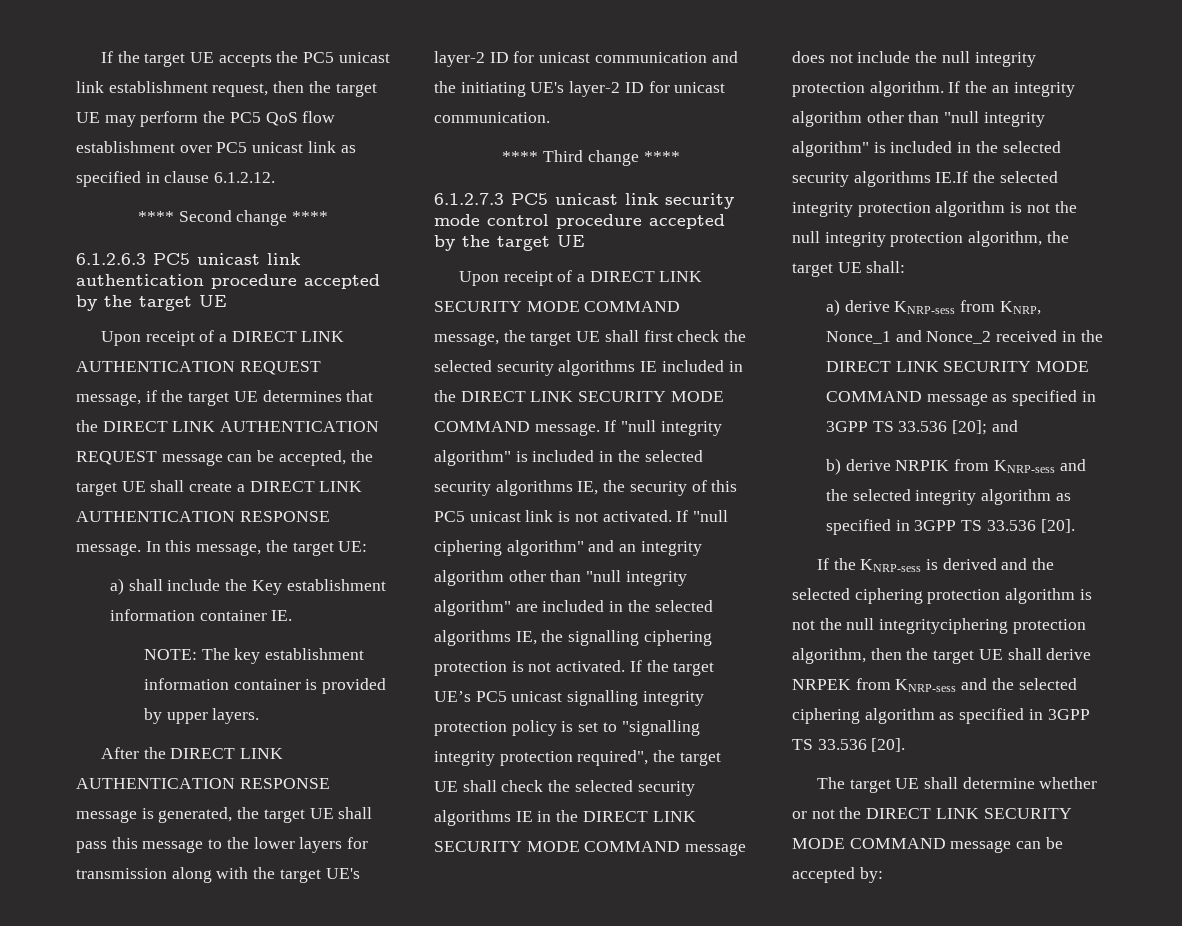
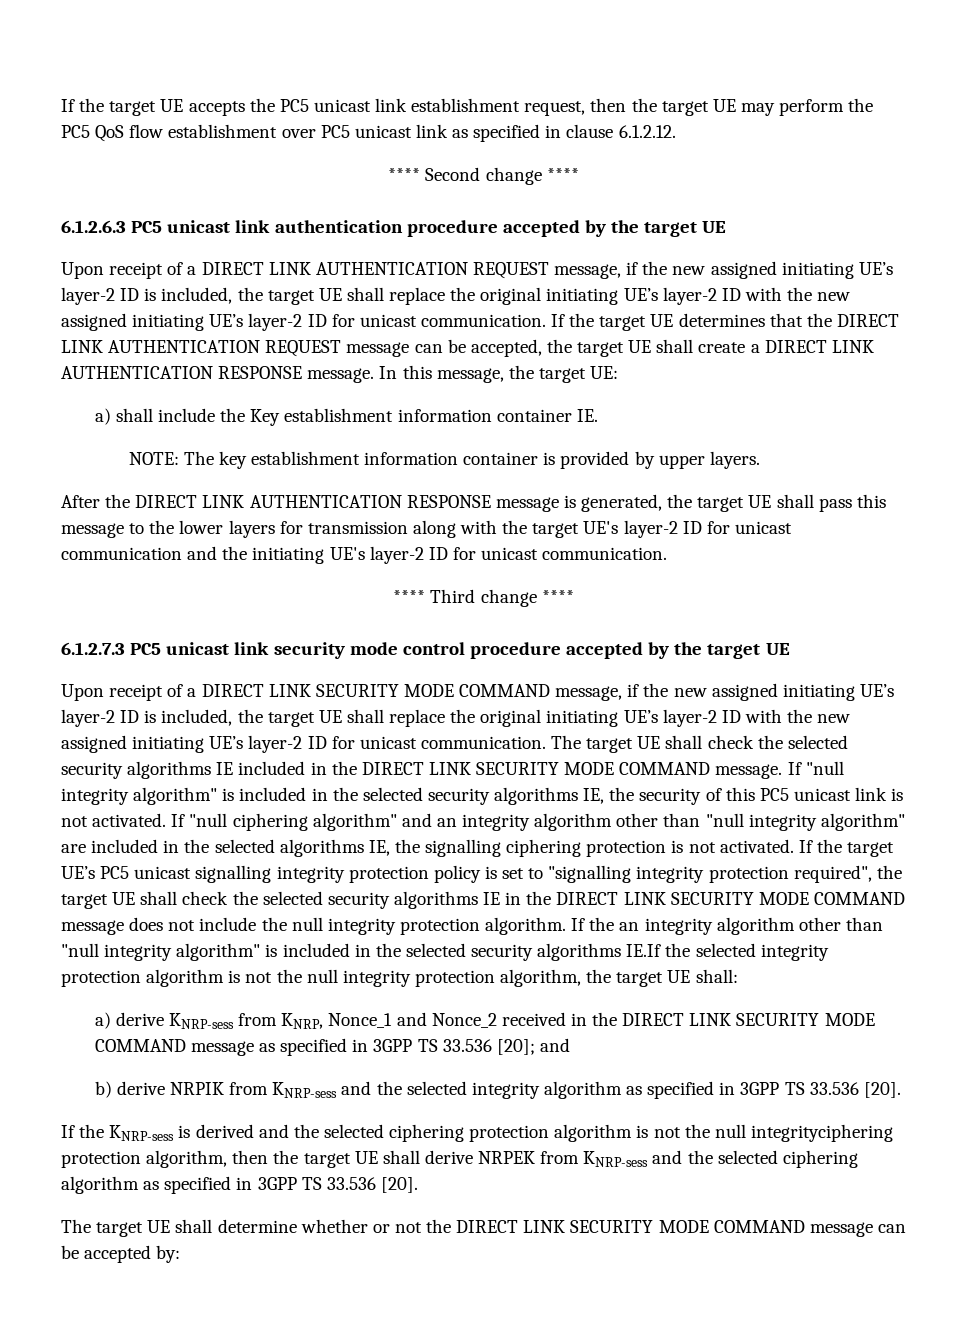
- Upon receipt of a DIRECT LINK AUTHENTICATION REQUEST message, if the target UE determines that the DIRECT LINK AUTHENTICATION REQUEST message can be accepted, the target UE shall create a DIRECT LINK AUTHENTICATION RESPONSE message.
+ Upon receipt of a DIRECT LINK AUTHENTICATION REQUEST message, if the new assigned initiating UE’s layer-2 ID is included, the target UE shall replace the original initiating UE’s layer-2 ID with the new assigned initiating UE’s layer-2 ID for unicast communication. If the target UE determines that the DIRECT LINK AUTHENTICATION REQUEST message can be accepted, the target UE shall create a DIRECT LINK AUTHENTICATION RESPONSE message.
- Upon receipt of a DIRECT LINK SECURITY MODE COMMAND message, the target UE shall first check the selected security algorithms IE included in the DIRECT LINK SECURITY MODE COMMAND message.
+ Upon receipt of a DIRECT LINK SECURITY MODE COMMAND message, if the new assigned initiating UE’s layer-2 ID is included, the target UE shall replace the original initiating UE’s layer-2 ID with the new assigned initiating UE’s layer-2 ID for unicast communication. The target UE shall check the selected security algorithms IE included in the DIRECT LINK SECURITY MODE COMMAND message.

